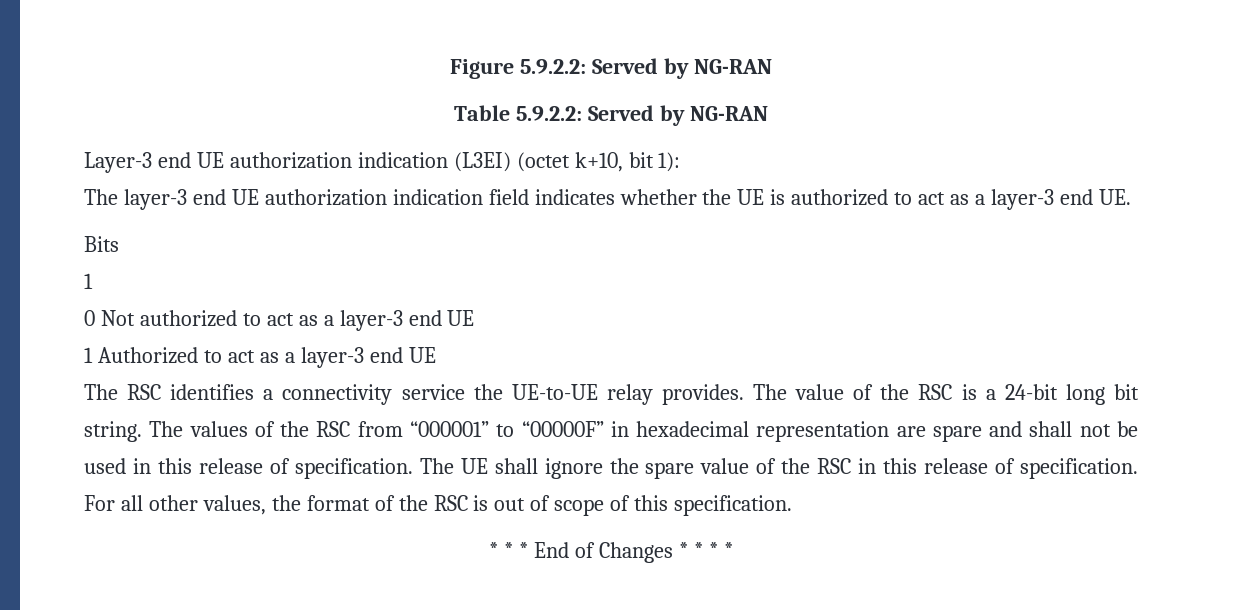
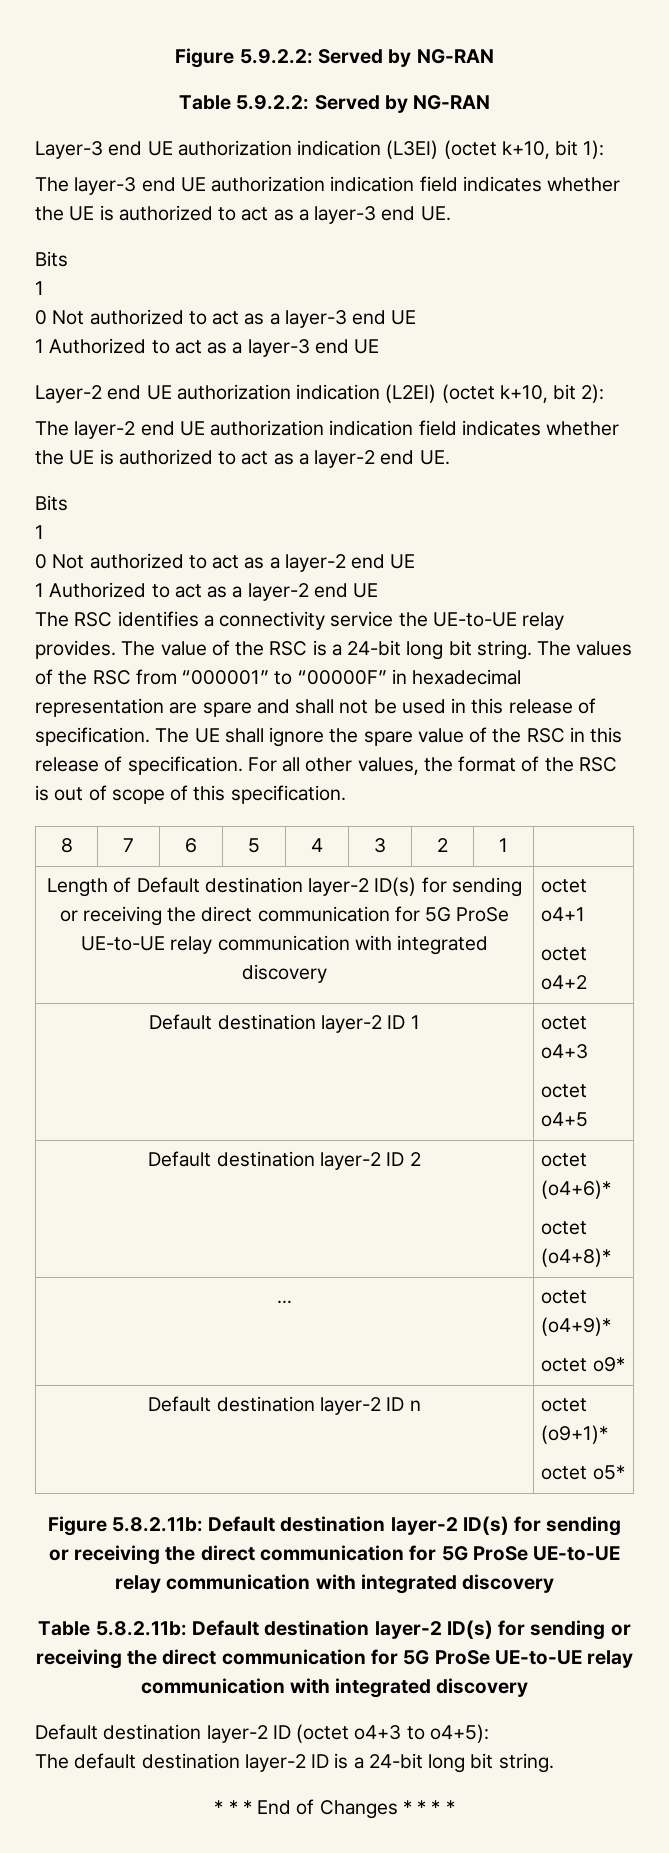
+ Layer-2 end UE authorization indication (L2EI) (octet k+10, bit 2):
+ The layer-2 end UE authorization indication field indicates whether the UE is authorized to act as a layer-2 end UE.
+ Bits
+ 1
+ 0 Not authorized to act as a layer-2 end UE
+ 1 Authorized to act as a layer-2 end UE
+ 8 | 7 | 6 | 5 | 4 | 3 | 2 | 1 |
+ Length of Default destination layer-2 ID(s) for sending or receiving the direct communication for 5G ProSe UE-to-UE relay communication with integrated discovery | octet o4+1
+ octet o4+2
+ Default destination layer-2 ID 1 | octet o4+3
+ octet o4+5
+ Default destination layer-2 ID 2 | octet (o4+6)*
+ octet (o4+8)*
+ … | octet (o4+9)*
+ octet o9*
+ Default destination layer-2 ID n | octet (o9+1)*
+ octet o5*
+ Figure 5.8.2.11b: Default destination layer-2 ID(s) for sending or receiving the direct communication for 5G ProSe UE-to-UE relay communication with integrated discovery
+ Table 5.8.2.11b: Default destination layer-2 ID(s) for sending or receiving the direct communication for 5G ProSe UE-to-UE relay communication with integrated discovery
+ Default destination layer-2 ID (octet o4+3 to o4+5):
+ The default destination layer-2 ID is a 24-bit long bit string.

